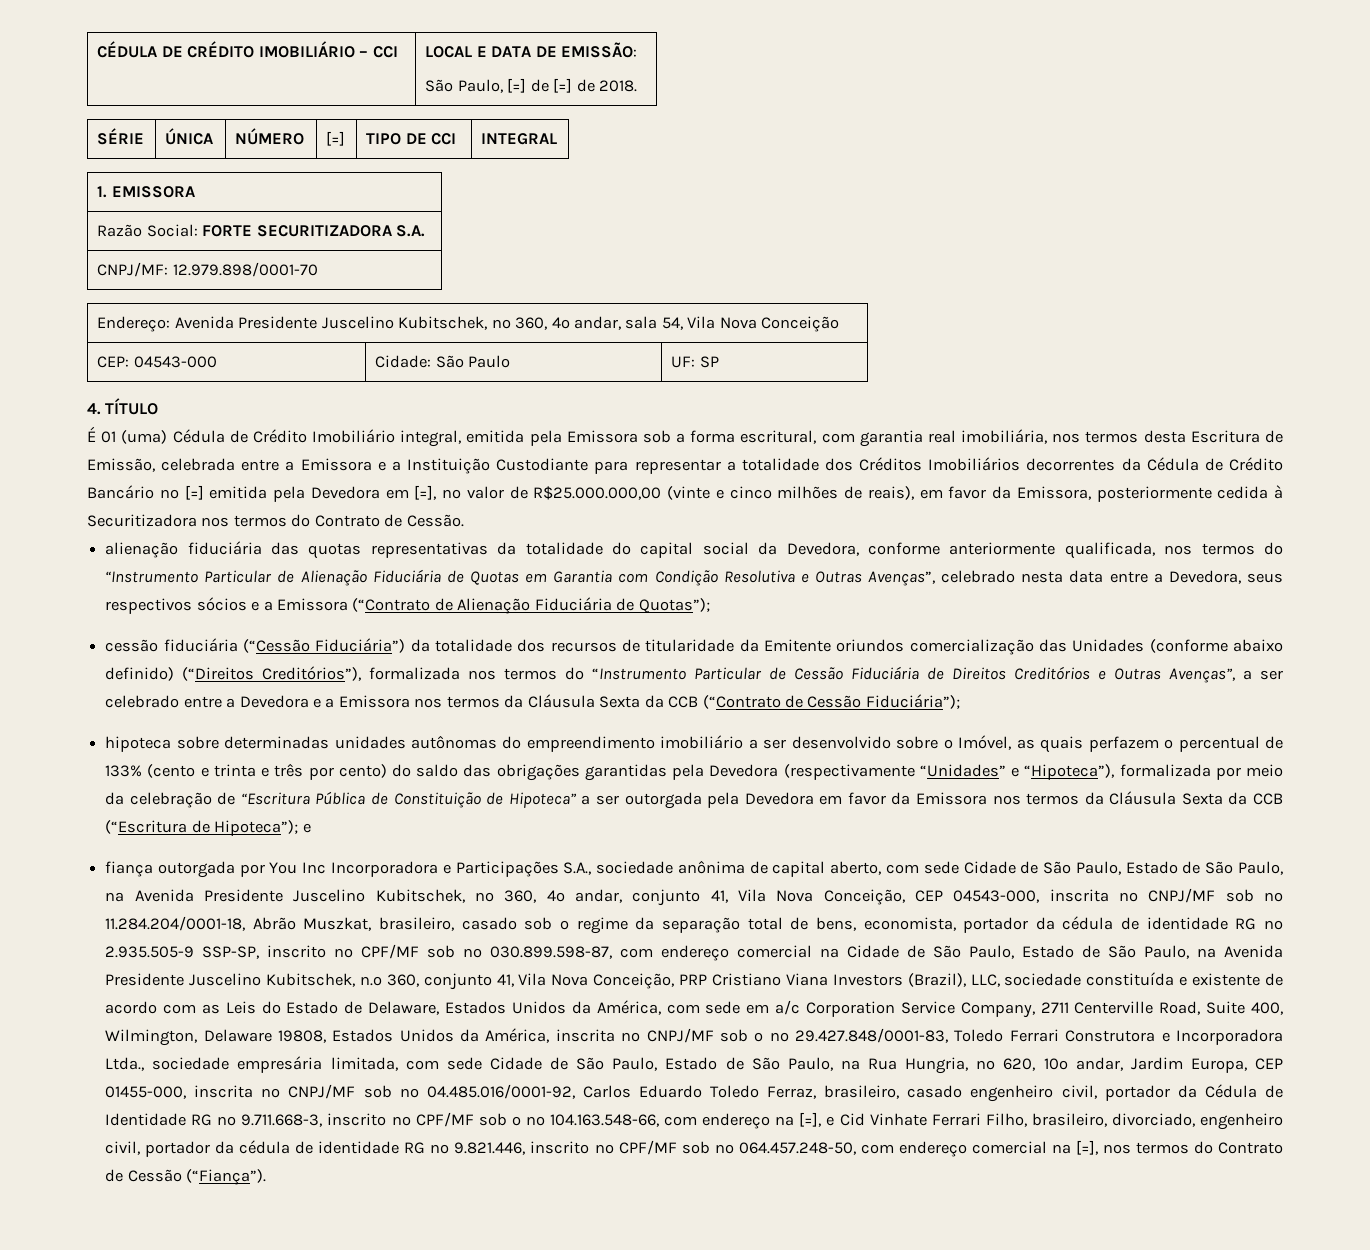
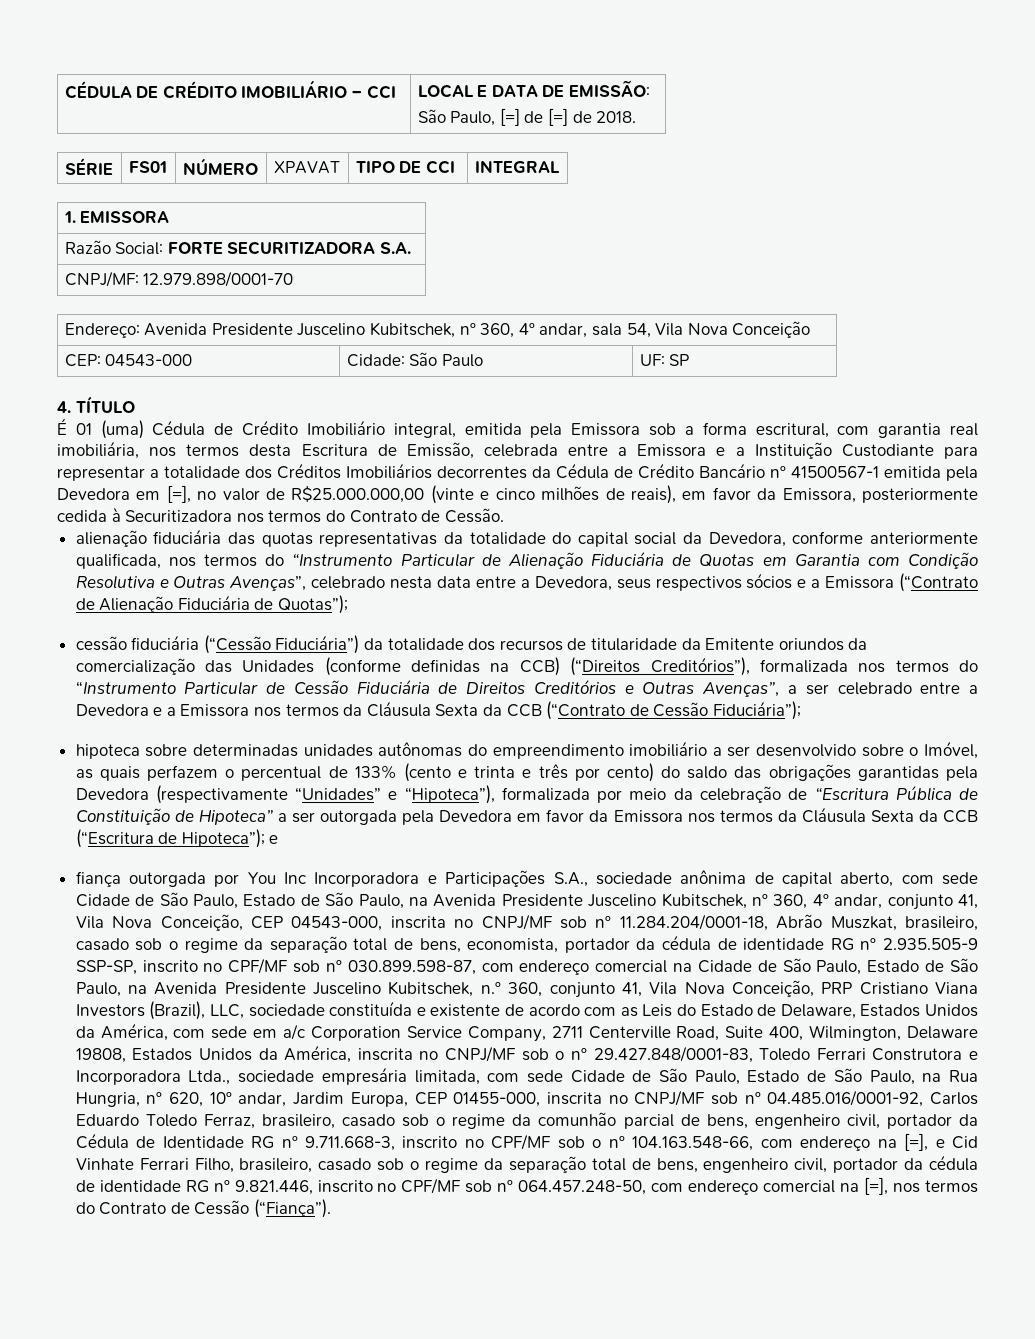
- SÉRIE | ÚNICA | NÚMERO | [=] | TIPO DE CCI | INTEGRAL
+ SÉRIE | FS01 | NÚMERO | XPAVAT | TIPO DE CCI | INTEGRAL
- É 01 (uma) Cédula de Crédito Imobiliário integral, emitida pela Emissora sob a forma escritural, com garantia real imobiliária, nos termos desta Escritura de Emissão, celebrada entre a Emissora e a Instituição Custodiante para representar a totalidade dos Créditos Imobiliários decorrentes da Cédula de Crédito Bancário nº [=] emitida pela Devedora em [=], no valor de R$25.000.000,00 (vinte e cinco milhões de reais), em favor da Emissora, posteriormente cedida à Securitizadora nos termos do Contrato de Cessão.
+ É 01 (uma) Cédula de Crédito Imobiliário integral, emitida pela Emissora sob a forma escritural, com garantia real imobiliária, nos termos desta Escritura de Emissão, celebrada entre a Emissora e a Instituição Custodiante para representar a totalidade dos Créditos Imobiliários decorrentes da Cédula de Crédito Bancário nº 41500567-1 emitida pela Devedora em [=], no valor de R$25.000.000,00 (vinte e cinco milhões de reais), em favor da Emissora, posteriormente cedida à Securitizadora nos termos do Contrato de Cessão.
- cessão fiduciária (“Cessão Fiduciária”) da totalidade dos recursos de titularidade da Emitente oriundos comercialização das Unidades (conforme abaixo definido) (“Direitos Creditórios”), formalizada nos termos do “Instrumento Particular de Cessão Fiduciária de Direitos Creditórios e Outras Avenças”, a ser celebrado entre a Devedora e a Emissora nos termos da Cláusula Sexta da CCB (“Contrato de Cessão Fiduciária”);
+ cessão fiduciária (“Cessão Fiduciária”) da totalidade dos recursos de titularidade da Emitente oriundos da comercialização das Unidades (conforme definidas na CCB) (“Direitos Creditórios”), formalizada nos termos do “Instrumento Particular de Cessão Fiduciária de Direitos Creditórios e Outras Avenças”, a ser celebrado entre a Devedora e a Emissora nos termos da Cláusula Sexta da CCB (“Contrato de Cessão Fiduciária”);
- fiança outorgada por You Inc Incorporadora e Participações S.A., sociedade anônima de capital aberto, com sede Cidade de São Paulo, Estado de São Paulo, na Avenida Presidente Juscelino Kubitschek, nº 360, 4º andar, conjunto 41, Vila Nova Conceição, CEP 04543-000, inscrita no CNPJ/MF sob nº 11.284.204/0001-18, Abrão Muszkat, brasileiro, casado sob o regime da separação total de bens, economista, portador da cédula de identidade RG nº 2.935.505-9 SSP-SP, inscrito no CPF/MF sob nº 030.899.598-87, com endereço comercial na Cidade de São Paulo, Estado de São Paulo, na Avenida Presidente Juscelino Kubitschek, n.º 360, conjunto 41, Vila Nova Conceição, PRP Cristiano Viana Investors (Brazil), LLC, sociedade constituída e existente de acordo com as Leis do Estado de Delaware, Estados Unidos da América, com sede em a/c Corporation Service Company, 2711 Centerville Road, Suite 400, Wilmington, Delaware 19808, Estados Unidos da América, inscrita no CNPJ/MF sob o nº 29.427.848/0001-83, Toledo Ferrari Construtora e Incorporadora Ltda., sociedade empresária limitada, com sede Cidade de São Paulo, Estado de São Paulo, na Rua Hungria, nº 620, 10º andar, Jardim Europa, CEP 01455-000, inscrita no CNPJ/MF sob nº 04.485.016/0001-92, Carlos Eduardo Toledo Ferraz, brasileiro, casado engenheiro civil, portador da Cédula de Identidade RG nº 9.711.668-3, inscrito no CPF/MF sob o nº 104.163.548-66, com endereço na [=], e Cid Vinhate Ferrari Filho, brasileiro, divorciado, engenheiro civil, portador da cédula de identidade RG nº 9.821.446, inscrito no CPF/MF sob nº 064.457.248-50, com endereço comercial na [=], nos termos do Contrato de Cessão (“Fiança”).
+ fiança outorgada por You Inc Incorporadora e Participações S.A., sociedade anônima de capital aberto, com sede Cidade de São Paulo, Estado de São Paulo, na Avenida Presidente Juscelino Kubitschek, nº 360, 4º andar, conjunto 41, Vila Nova Conceição, CEP 04543-000, inscrita no CNPJ/MF sob nº 11.284.204/0001-18, Abrão Muszkat, brasileiro, casado sob o regime da separação total de bens, economista, portador da cédula de identidade RG nº 2.935.505-9 SSP-SP, inscrito no CPF/MF sob nº 030.899.598-87, com endereço comercial na Cidade de São Paulo, Estado de São Paulo, na Avenida Presidente Juscelino Kubitschek, n.º 360, conjunto 41, Vila Nova Conceição, PRP Cristiano Viana Investors (Brazil), LLC, sociedade constituída e existente de acordo com as Leis do Estado de Delaware, Estados Unidos da América, com sede em a/c Corporation Service Company, 2711 Centerville Road, Suite 400, Wilmington, Delaware 19808, Estados Unidos da América, inscrita no CNPJ/MF sob o nº 29.427.848/0001-83, Toledo Ferrari Construtora e Incorporadora Ltda., sociedade empresária limitada, com sede Cidade de São Paulo, Estado de São Paulo, na Rua Hungria, nº 620, 10º andar, Jardim Europa, CEP 01455-000, inscrita no CNPJ/MF sob nº 04.485.016/0001-92, Carlos Eduardo Toledo Ferraz, brasileiro, casado sob o regime da comunhão parcial de bens, engenheiro civil, portador da Cédula de Identidade RG nº 9.711.668-3, inscrito no CPF/MF sob o nº 104.163.548-66, com endereço na [=], e Cid Vinhate Ferrari Filho, brasileiro, casado sob o regime da separação total de bens, engenheiro civil, portador da cédula de identidade RG nº 9.821.446, inscrito no CPF/MF sob nº 064.457.248-50, com endereço comercial na [=], nos termos do Contrato de Cessão (“Fiança”).

